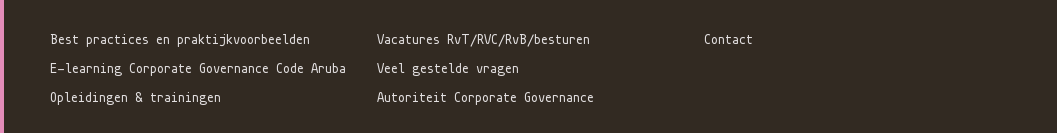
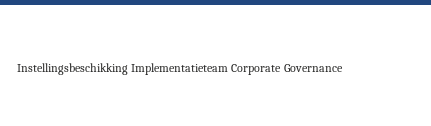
- Best practices en praktijkvoorbeelden
- E-learning Corporate Governance Code Aruba
- Opleidingen & trainingen
- Vacatures RvT/RVC/RvB/besturen
- Veel gestelde vragen
- Autoriteit Corporate Governance
- Contact
+ Instellingsbeschikking Implementatieteam Corporate Governance

